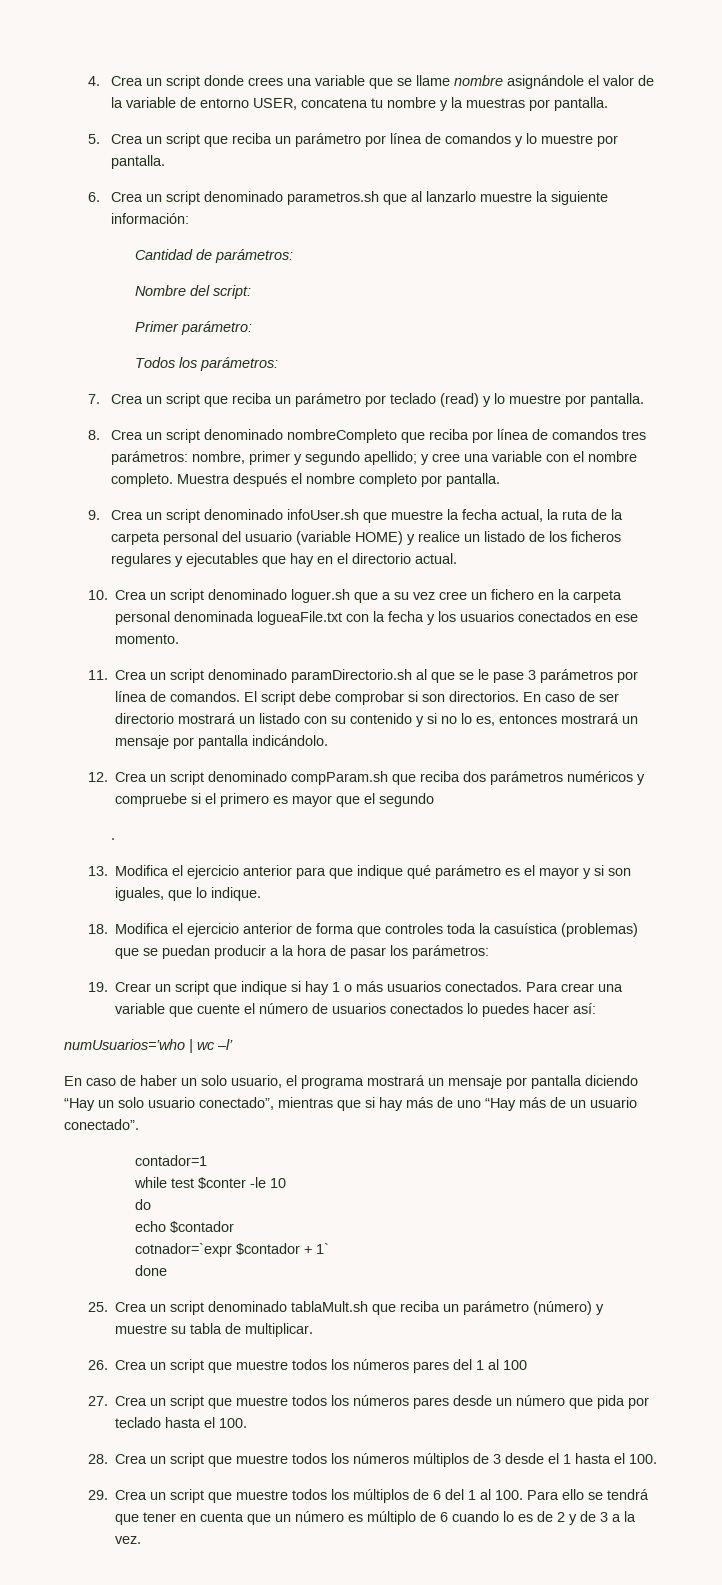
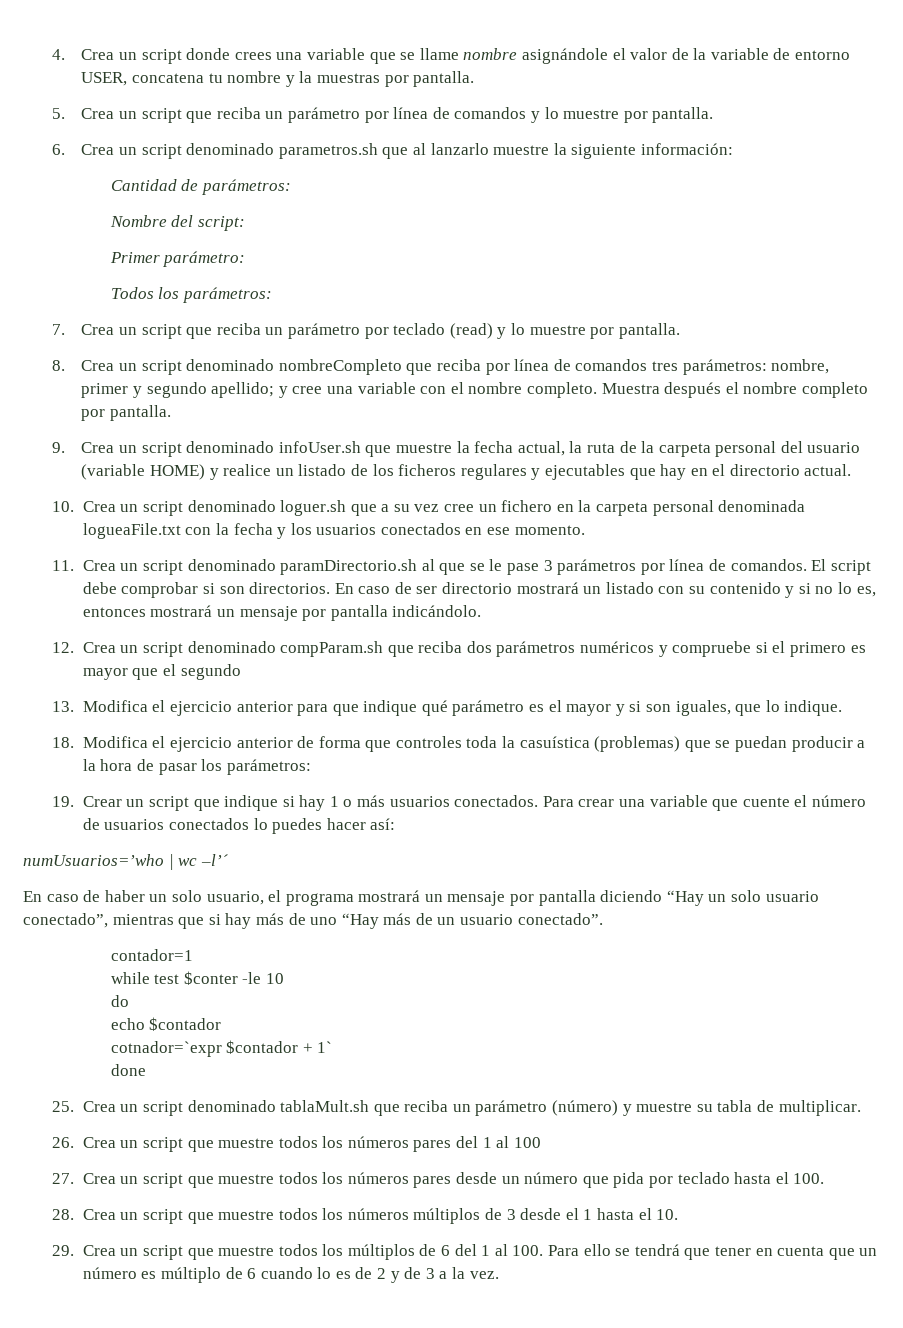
- .
- numUsuarios=’who | wc –l’
+ numUsuarios=’who | wc –l’´
- 28. Crea un script que muestre todos los números múltiplos de 3 desde el 1 hasta el 100.
+ 28. Crea un script que muestre todos los números múltiplos de 3 desde el 1 hasta el 10.

